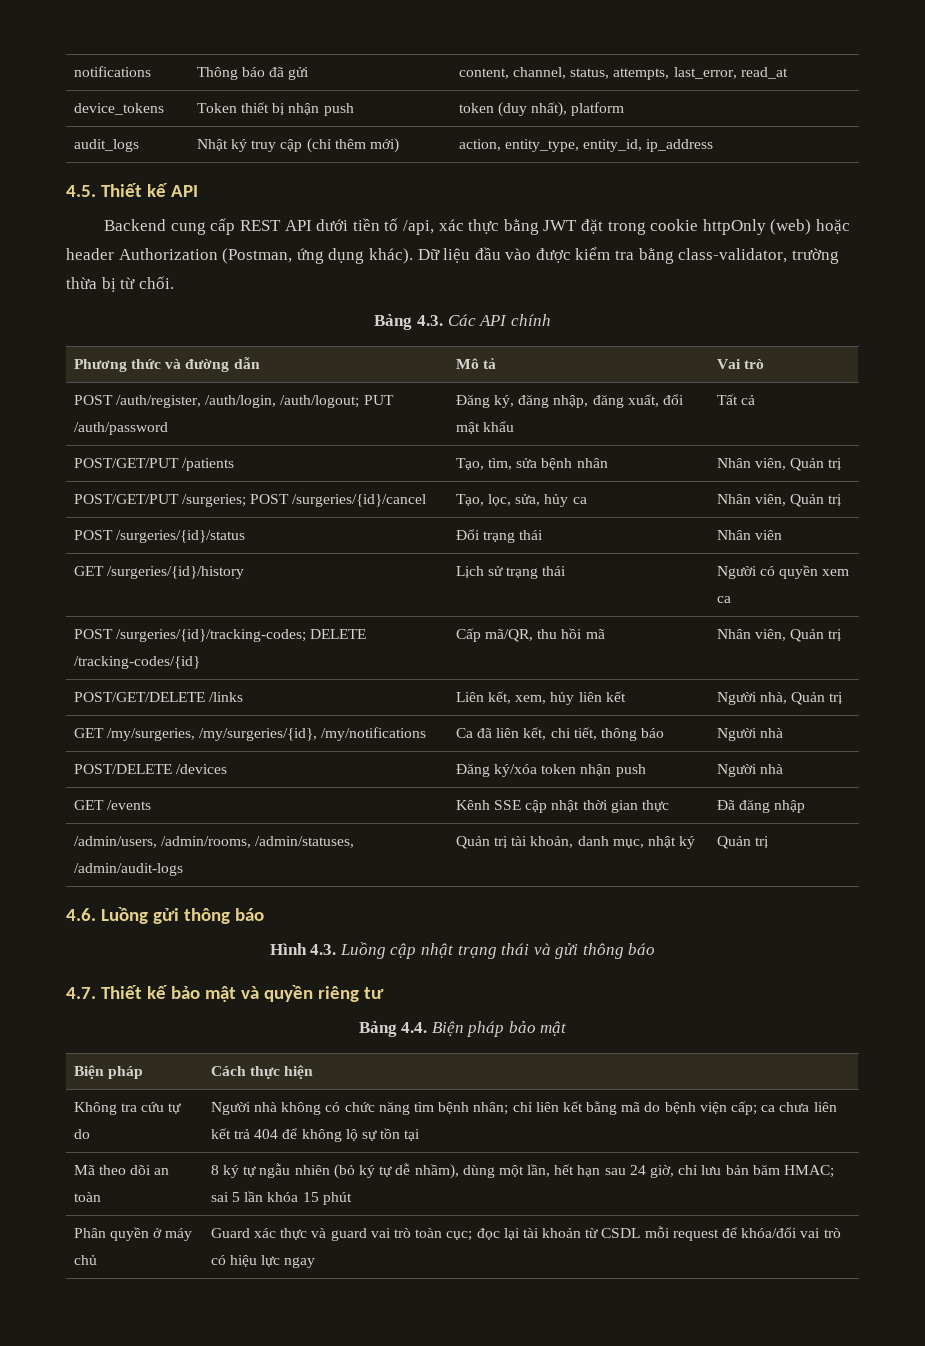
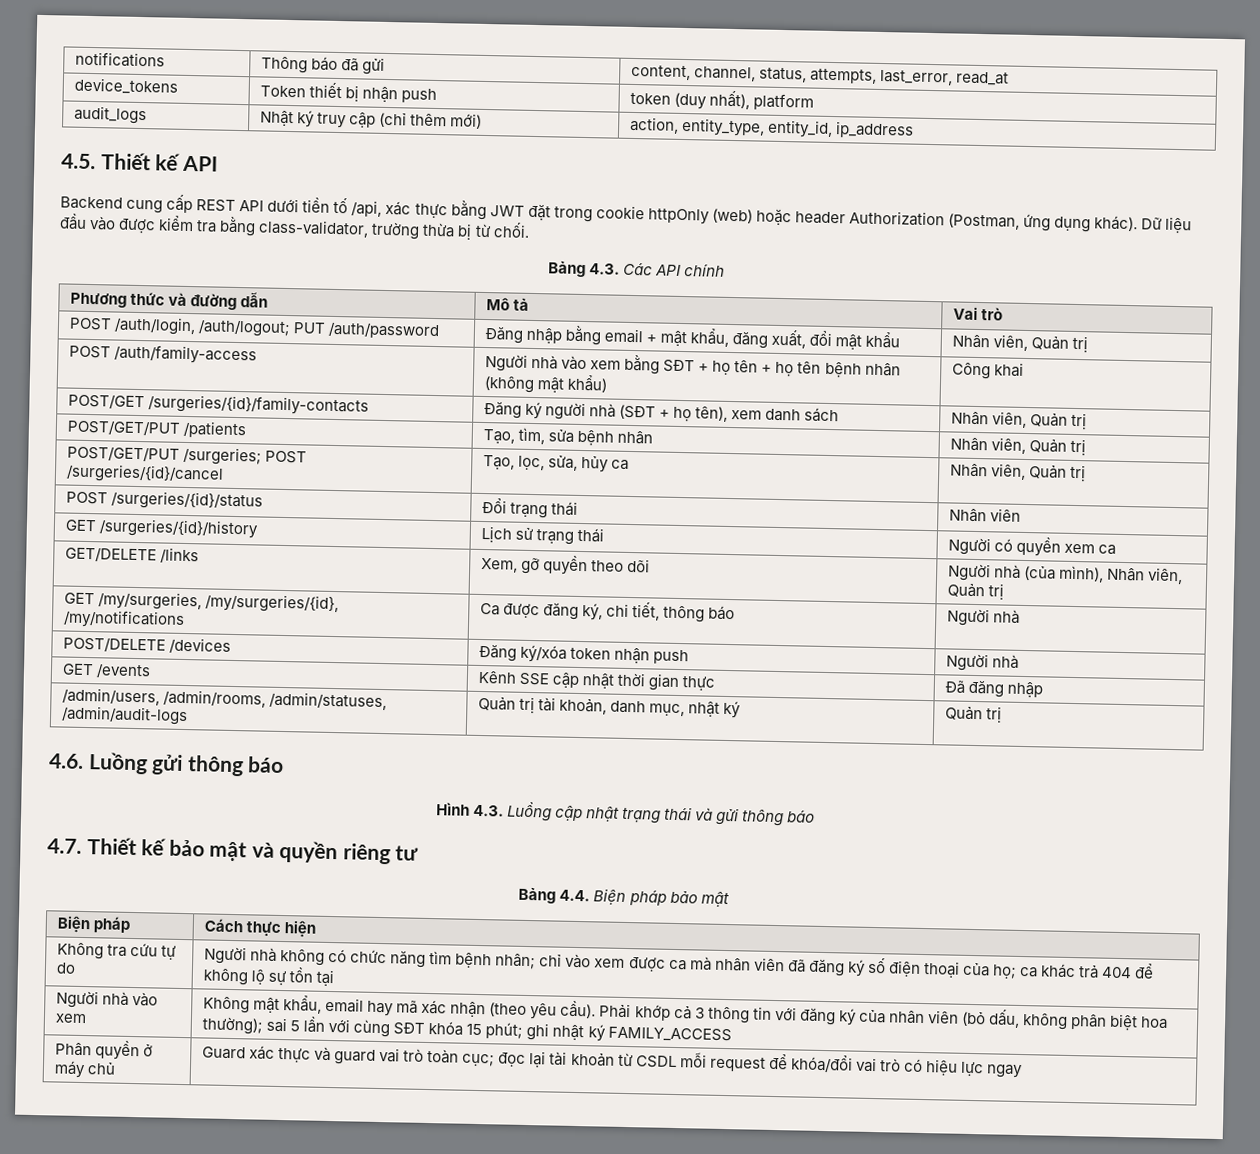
- POST /auth/register, /auth/login, /auth/logout; PUT /auth/password | Đăng ký, đăng nhập, đăng xuất, đổi mật khẩu | Tất cả
+ POST /auth/login, /auth/logout; PUT /auth/password | Đăng nhập bằng email + mật khẩu, đăng xuất, đổi mật khẩu | Nhân viên, Quản trị
+ POST /auth/family-access | Người nhà vào xem bằng SĐT + họ tên + họ tên bệnh nhân (không mật khẩu) | Công khai
+ POST/GET /surgeries/{id}/family-contacts | Đăng ký người nhà (SĐT + họ tên), xem danh sách | Nhân viên, Quản trị
- POST /surgeries/{id}/tracking-codes; DELETE /tracking-codes/{id} | Cấp mã/QR, thu hồi mã | Nhân viên, Quản trị
- POST/GET/DELETE /links | Liên kết, xem, hủy liên kết | Người nhà, Quản trị
+ GET/DELETE /links | Xem, gỡ quyền theo dõi | Người nhà (của mình), Nhân viên, Quản trị
- GET /my/surgeries, /my/surgeries/{id}, /my/notifications | Ca đã liên kết, chi tiết, thông báo | Người nhà
+ GET /my/surgeries, /my/surgeries/{id}, /my/notifications | Ca được đăng ký, chi tiết, thông báo | Người nhà
- Không tra cứu tự do | Người nhà không có chức năng tìm bệnh nhân; chỉ liên kết bằng mã do bệnh viện cấp; ca chưa liên kết trả 404 để không lộ sự tồn tại
+ Không tra cứu tự do | Người nhà không có chức năng tìm bệnh nhân; chỉ vào xem được ca mà nhân viên đã đăng ký số điện thoại của họ; ca khác trả 404 để không lộ sự tồn tại
- Mã theo dõi an toàn | 8 ký tự ngẫu nhiên (bỏ ký tự dễ nhầm), dùng một lần, hết hạn sau 24 giờ, chỉ lưu bản băm HMAC; sai 5 lần khóa 15 phút
+ Người nhà vào xem | Không mật khẩu, email hay mã xác nhận (theo yêu cầu). Phải khớp cả 3 thông tin với đăng ký của nhân viên (bỏ dấu, không phân biệt hoa thường); sai 5 lần với cùng SĐT khóa 15 phút; ghi nhật ký FAMILY_ACCESS

